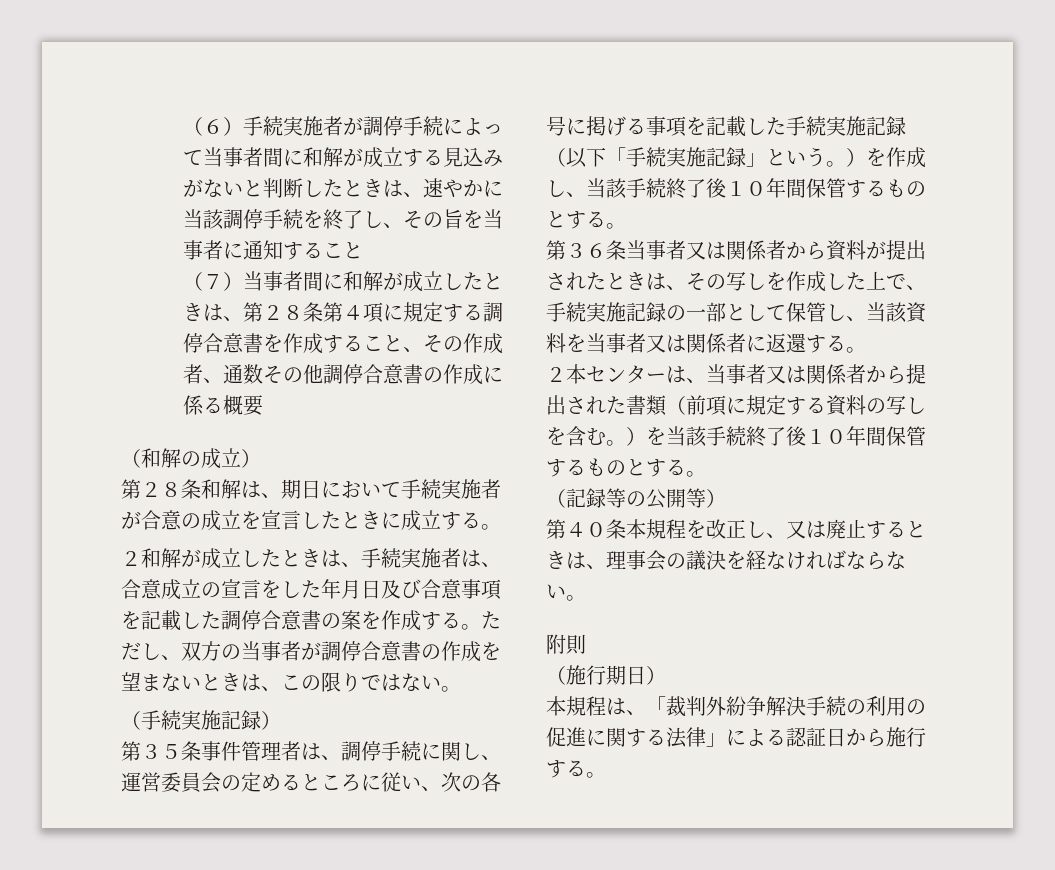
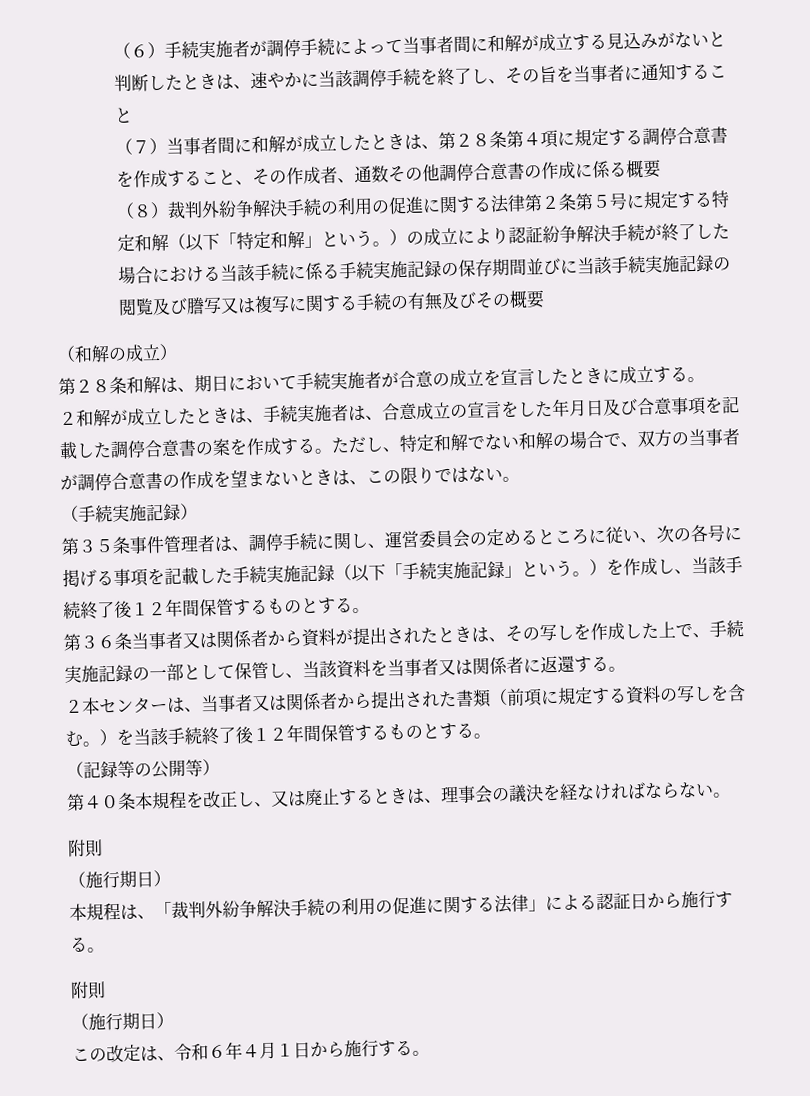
+ （８）裁判外紛争解決手続の利用の促進に関する法律第２条第５号に規定する特定和解（以下「特定和解」という。）の成立により認証紛争解決手続が終了した場合における当該手続に係る手続実施記録の保存期間並びに当該手続実施記録の閲覧及び謄写又は複写に関する手続の有無及びその概要
- ただし、双方の当事者が調停合意書の作成を望まないときは、この限りではない。
+ ただし、特定和解でない和解の場合で、双方の当事者が調停合意書の作成を望まないときは、この限りではない。
- 第３５条事件管理者は、調停手続に関し、運営委員会の定めるところに従い、次の各号に掲げる事項を記載した手続実施記録（以下「手続実施記録」という。）を作成し、当該手続終了後１０年間保管するものとする。
+ 第３５条事件管理者は、調停手続に関し、運営委員会の定めるところに従い、次の各号に掲げる事項を記載した手続実施記録（以下「手続実施記録」という。）を作成し、当該手続終了後１２年間保管するものとする。
- ２本センターは、当事者又は関係者から提出された書類（前項に規定する資料の写しを含む。）を当該手続終了後１０年間保管するものとする。
+ ２本センターは、当事者又は関係者から提出された書類（前項に規定する資料の写しを含む。）を当該手続終了後１２年間保管するものとする。
  本規程は、「裁判外紛争解決手続の利用の促進に関する法律」による認証日から施行する。
+ 附則
+ （施行期日）
+ この改定は、令和６年４月１日から施行する。

